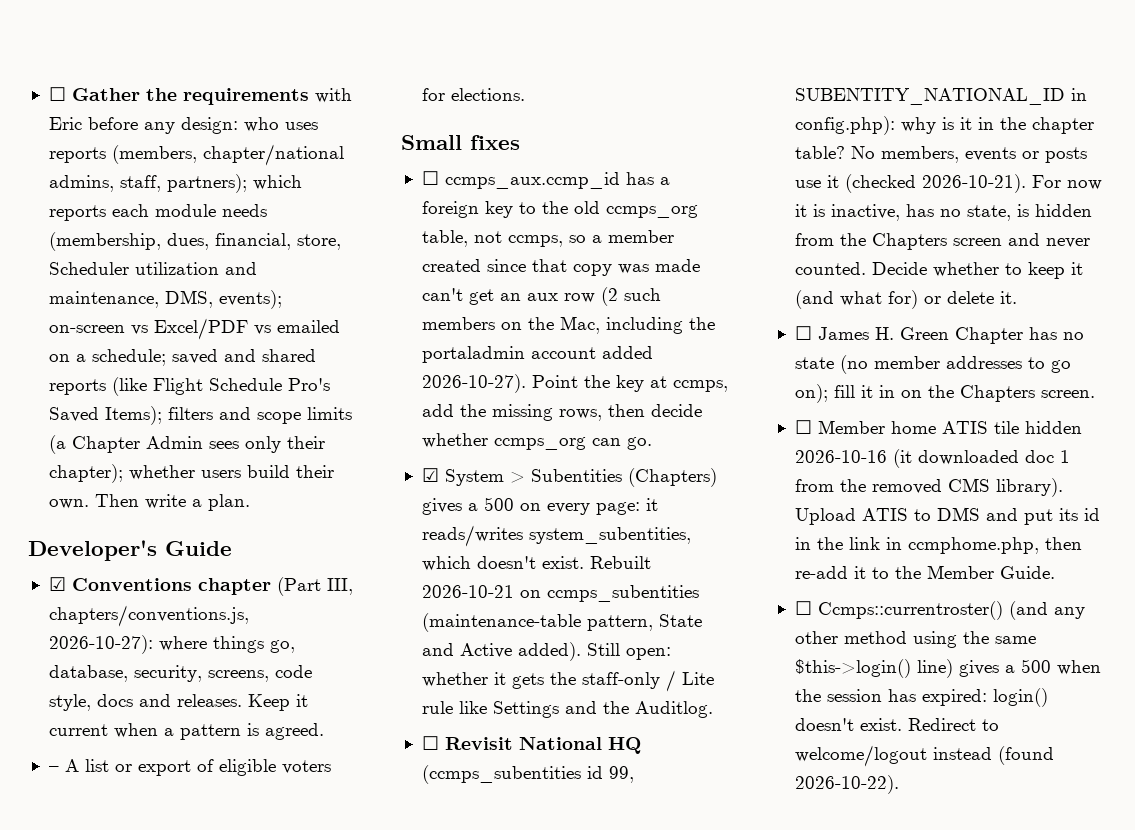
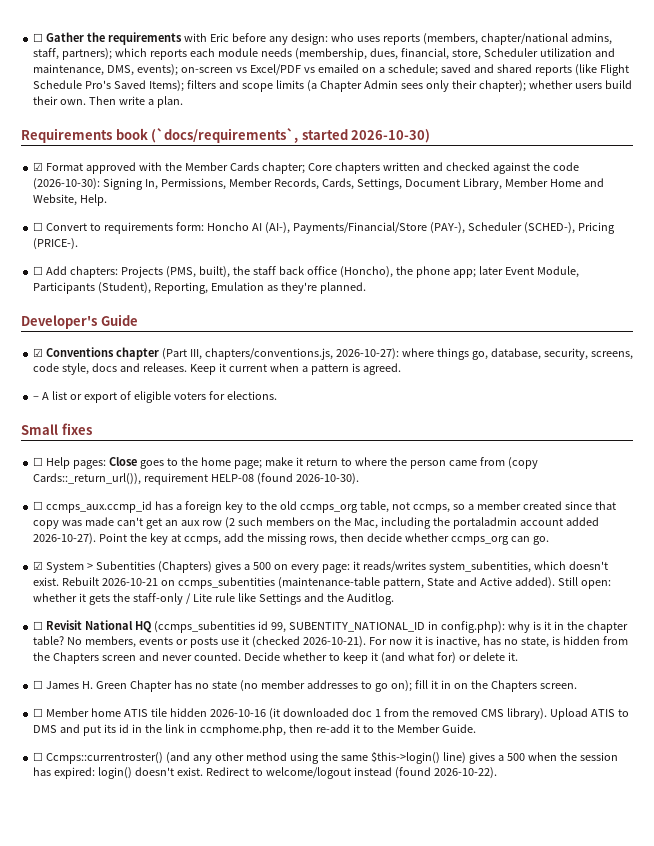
+ Requirements book (`docs/requirements`, started 2026-10-30)
+ ☑ Format approved with the Member Cards chapter; Core chapters written and checked against the code (2026-10-30): Signing In, Permissions, Member Records, Cards, Settings, Document Library, Member Home and Website, Help.
+ ☐ Convert to requirements form: Honcho AI (AI-), Payments/Financial/Store (PAY-), Scheduler (SCHED-), Pricing (PRICE-).
+ ☐ Add chapters: Projects (PMS, built), the staff back office (Honcho), the phone app; later Event Module, Participants (Student), Reporting, Emulation as they're planned.
+ ☐ Help pages: Close goes to the home page; make it return to where the person came from (copy Cards::_return_url()), requirement HELP-08 (found 2026-10-30).

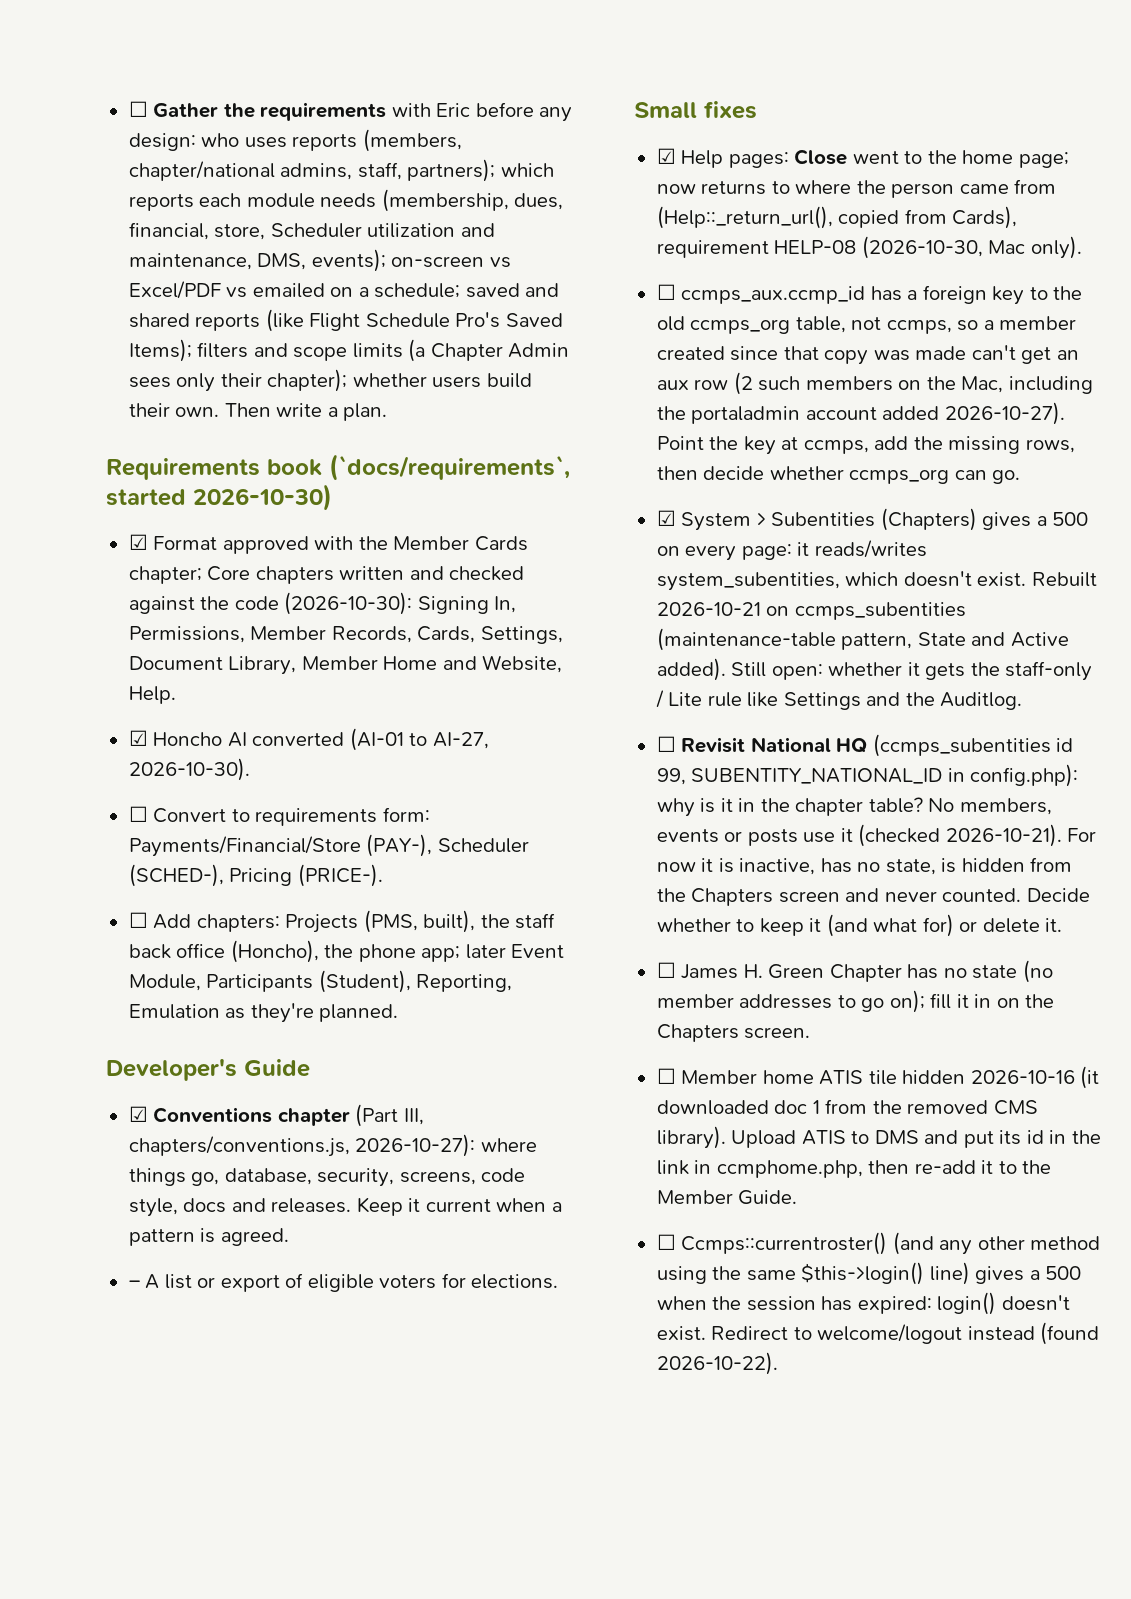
+ ☑ Honcho AI converted (AI-01 to AI-27, 2026-10-30).
- ☐ Convert to requirements form: Honcho AI (AI-), Payments/Financial/Store (PAY-), Scheduler (SCHED-), Pricing (PRICE-).
+ ☐ Convert to requirements form: Payments/Financial/Store (PAY-), Scheduler (SCHED-), Pricing (PRICE-).
- ☐ Help pages: Close goes to the home page; make it return to where the person came from (copy Cards::_return_url()), requirement HELP-08 (found 2026-10-30).
+ ☑ Help pages: Close went to the home page; now returns to where the person came from (Help::_return_url(), copied from Cards), requirement HELP-08 (2026-10-30, Mac only).

